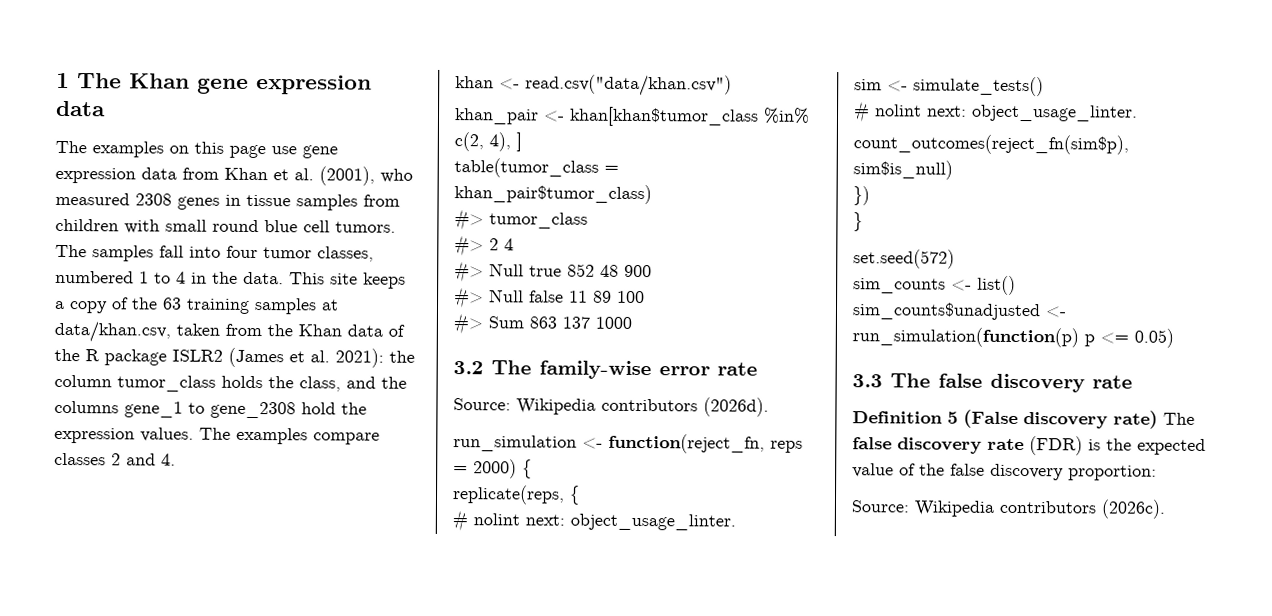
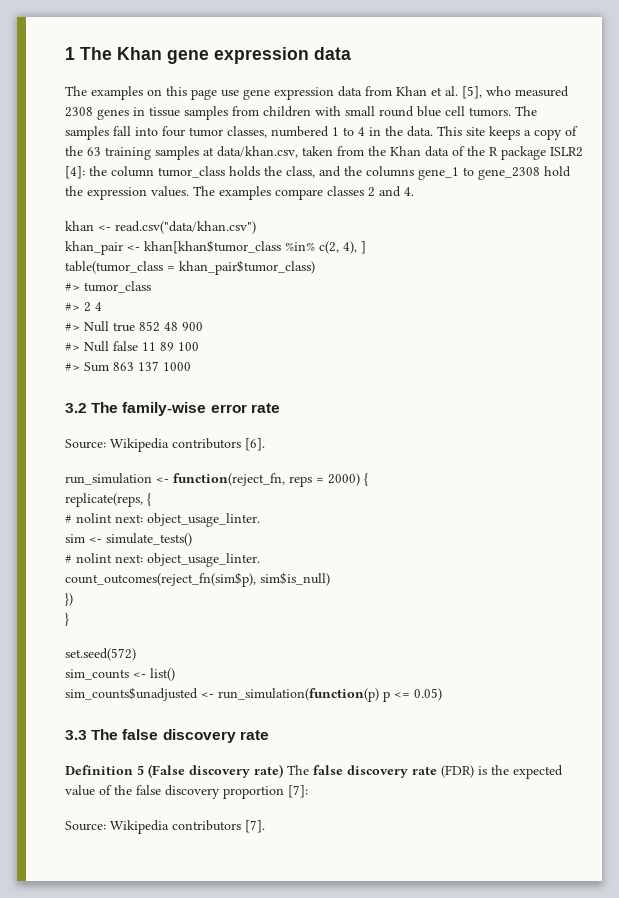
- The examples on this page use gene expression data from Khan et al. (2001), who measured 2308 genes in tissue samples from children with small round blue cell tumors.
+ The examples on this page use gene expression data from Khan et al. [5], who measured 2308 genes in tissue samples from children with small round blue cell tumors.
- This site keeps a copy of the 63 training samples at data/khan.csv, taken from the Khan data of the R package ISLR2 (James et al. 2021): the column tumor_class holds the class, and the columns gene_1 to gene_2308 hold the expression values.
+ This site keeps a copy of the 63 training samples at data/khan.csv, taken from the Khan data of the R package ISLR2 [4]: the column tumor_class holds the class, and the columns gene_1 to gene_2308 hold the expression values.
- Source: Wikipedia contributors (2026d).
+ Source: Wikipedia contributors [6].
- Definition 5 (False discovery rate) The false discovery rate (FDR) is the expected value of the false discovery proportion:
- Source: Wikipedia contributors (2026c).
+ Definition 5 (False discovery rate) The false discovery rate (FDR) is the expected value of the false discovery proportion [7]:
+ Source: Wikipedia contributors [7].

